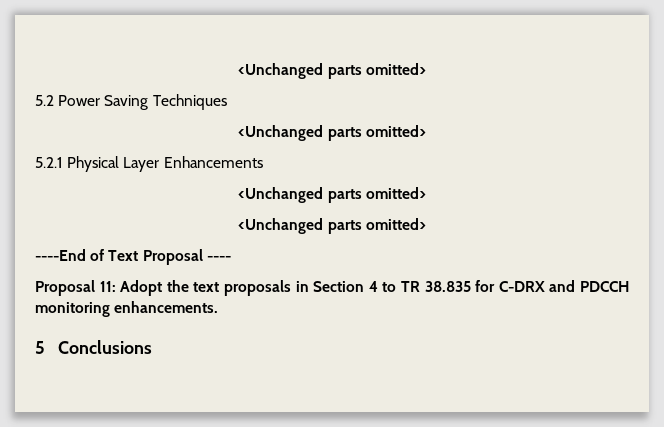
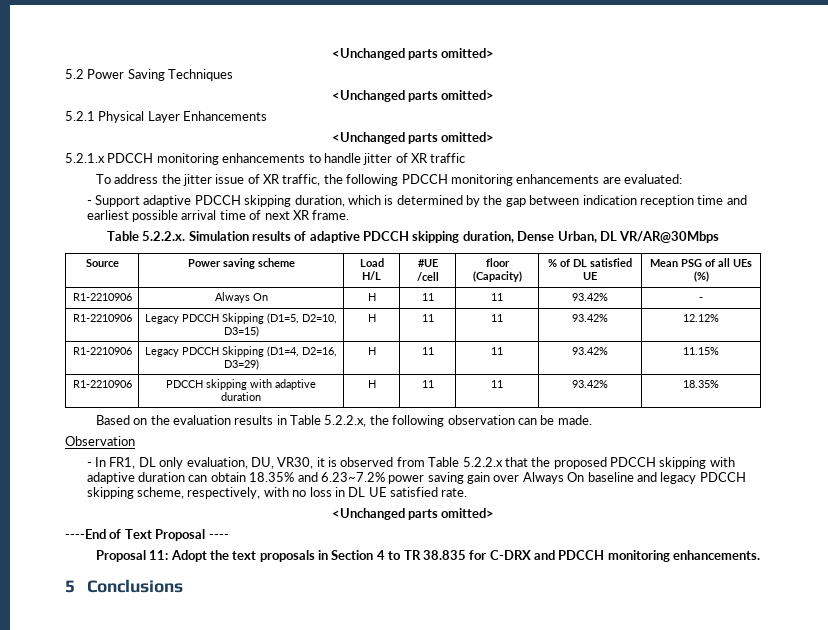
+ 5.2.1.x PDCCH monitoring enhancements to handle jitter of XR traffic
+ To address the jitter issue of XR traffic, the following PDCCH monitoring enhancements are evaluated:
+ - Support adaptive PDCCH skipping duration, which is determined by the gap between indication reception time and earliest possible arrival time of next XR frame.
+ Table 5.2.2.x. Simulation results of adaptive PDCCH skipping duration, Dense Urban, DL VR/AR@30Mbps
+ Source | Power saving scheme | Load H/L | #UE /cell | floor (Capacity) | % of DL satisfied UE | Mean PSG of all UEs (%)
+ R1-2210906 | Always On | H | 11 | 11 | 93.42% | -
+ R1-2210906 | Legacy PDCCH Skipping (D1=5, D2=10, D3=15) | H | 11 | 11 | 93.42% | 12.12%
+ R1-2210906 | Legacy PDCCH Skipping (D1=4, D2=16, D3=29) | H | 11 | 11 | 93.42% | 11.15%
+ R1-2210906 | PDCCH skipping with adaptive duration | H | 11 | 11 | 93.42% | 18.35%
+ Based on the evaluation results in Table 5.2.2.x, the following observation can be made.
+ Observation
+ - In FR1, DL only evaluation, DU, VR30, it is observed from Table 5.2.2.x that the proposed PDCCH skipping with adaptive duration can obtain 18.35% and 6.23~7.2% power saving gain over Always On baseline and legacy PDCCH skipping scheme, respectively, with no loss in DL UE satisfied rate.

